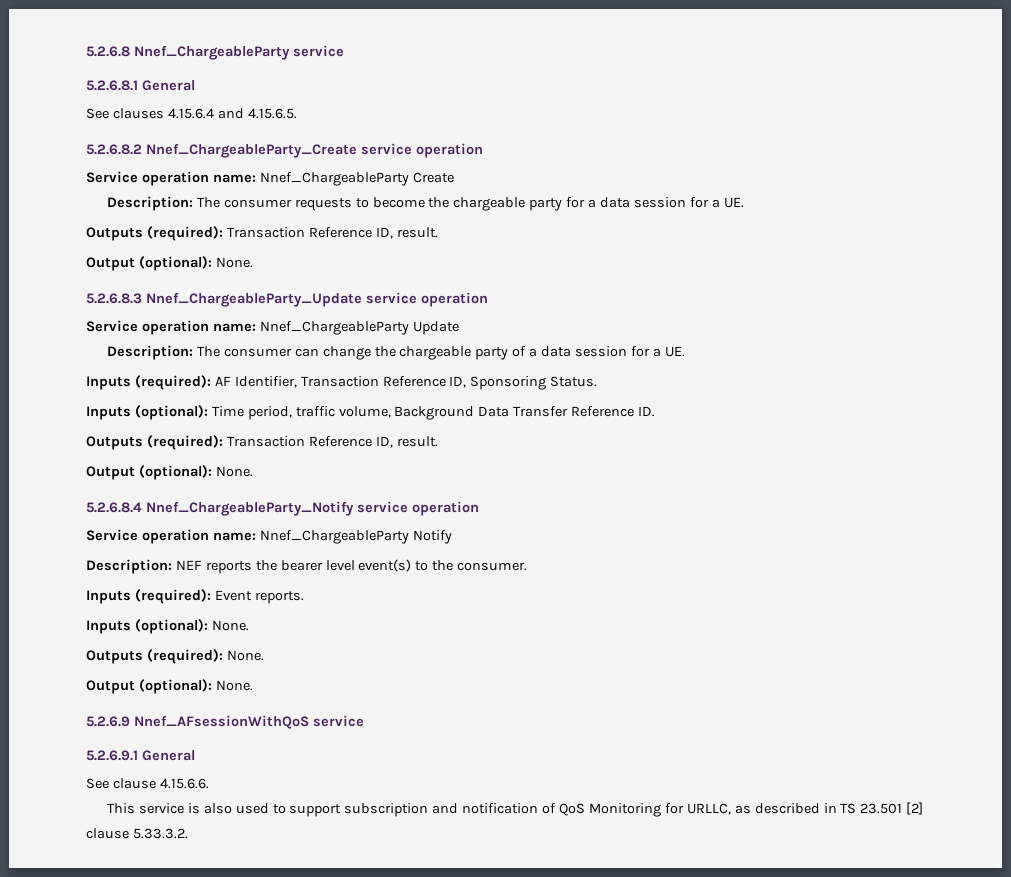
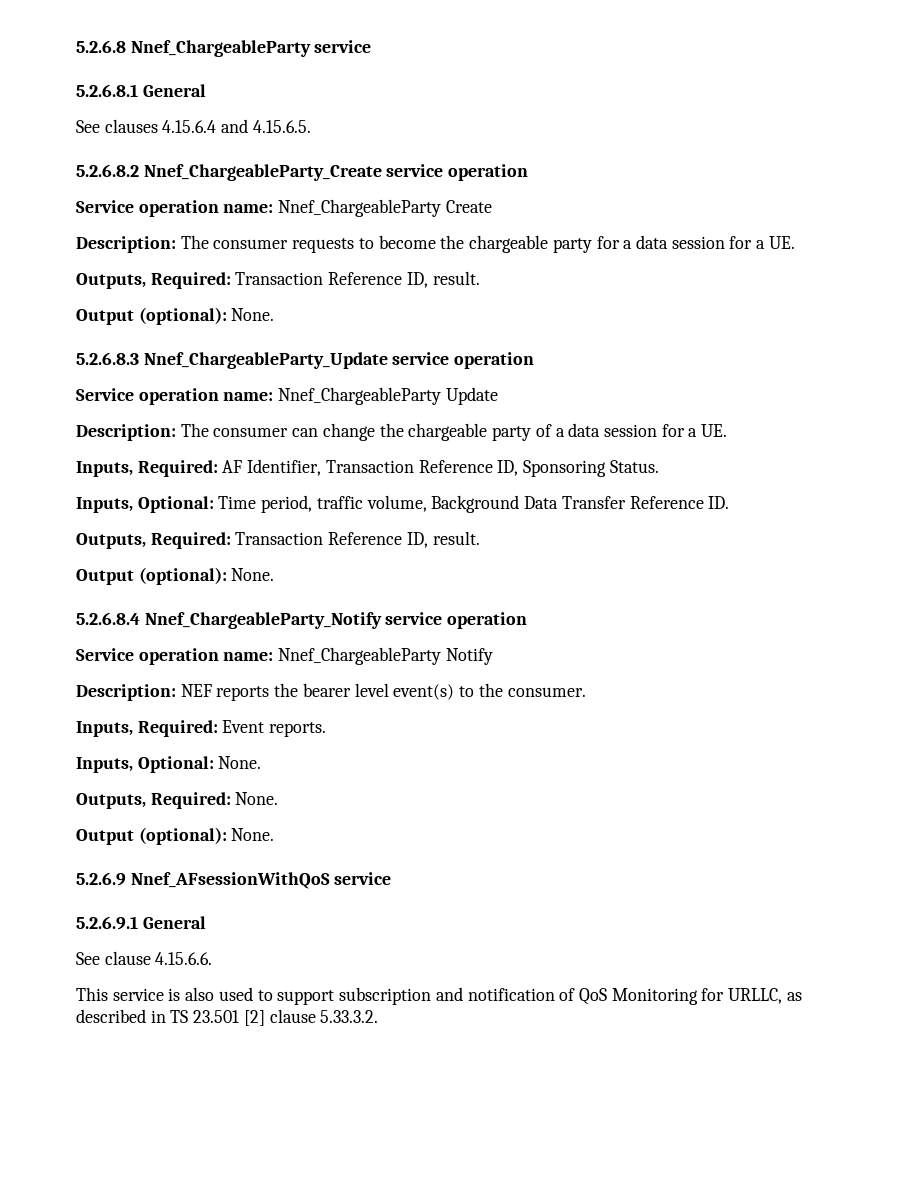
  Description: The consumer requests to become the chargeable party for a data session for a UE.
- Outputs (required): Transaction Reference ID, result.
+ Outputs, Required: Transaction Reference ID, result.
- Inputs (required): AF Identifier, Transaction Reference ID, Sponsoring Status.
+ Inputs, Required: AF Identifier, Transaction Reference ID, Sponsoring Status.
- Inputs (optional): Time period, traffic volume, Background Data Transfer Reference ID.
- Outputs (required): Transaction Reference ID, result.
+ Inputs, Optional: Time period, traffic volume, Background Data Transfer Reference ID.
+ Outputs, Required: Transaction Reference ID, result.
- Inputs (required): Event reports.
+ Inputs, Required: Event reports.
- Inputs (optional): None.
- Outputs (required): None.
+ Inputs, Optional: None.
+ Outputs, Required: None.

